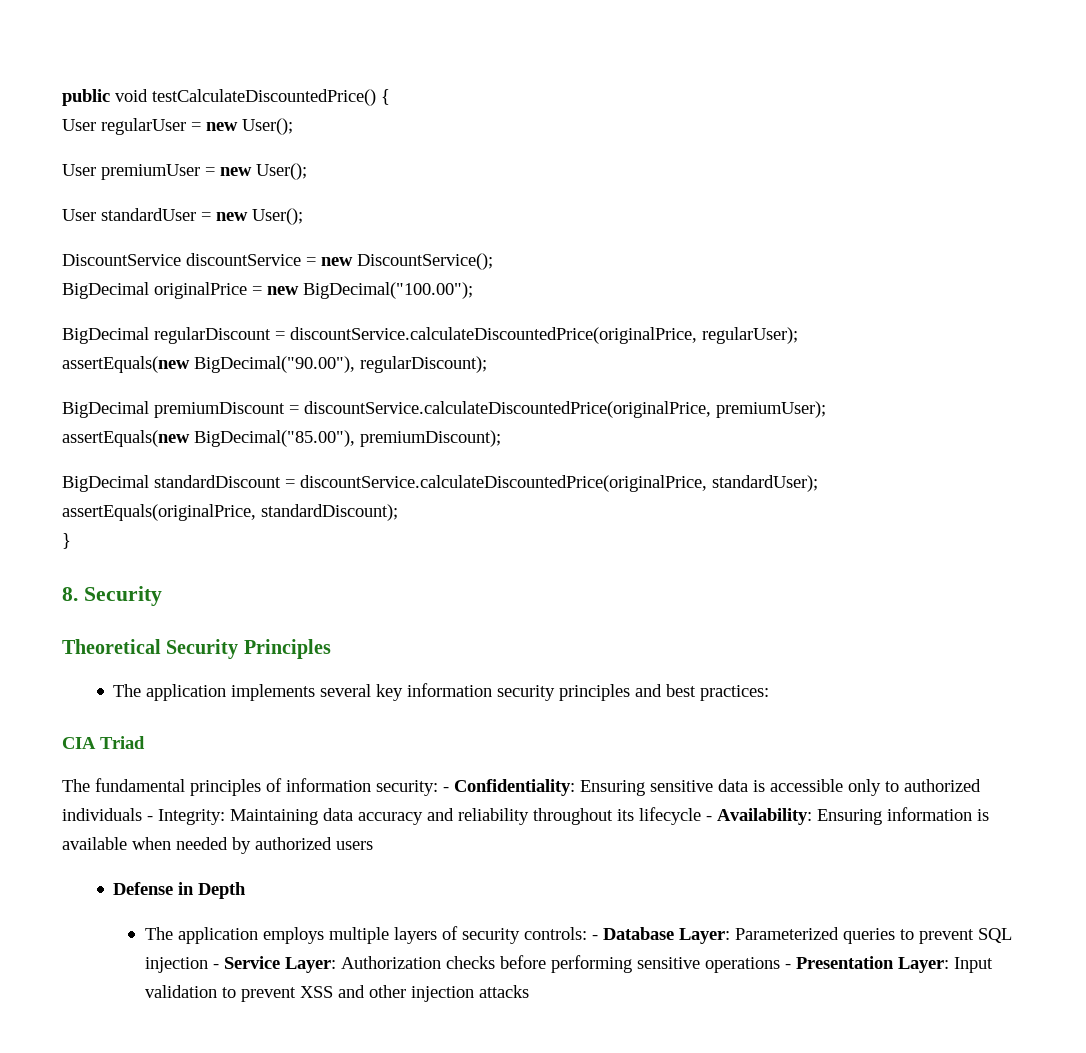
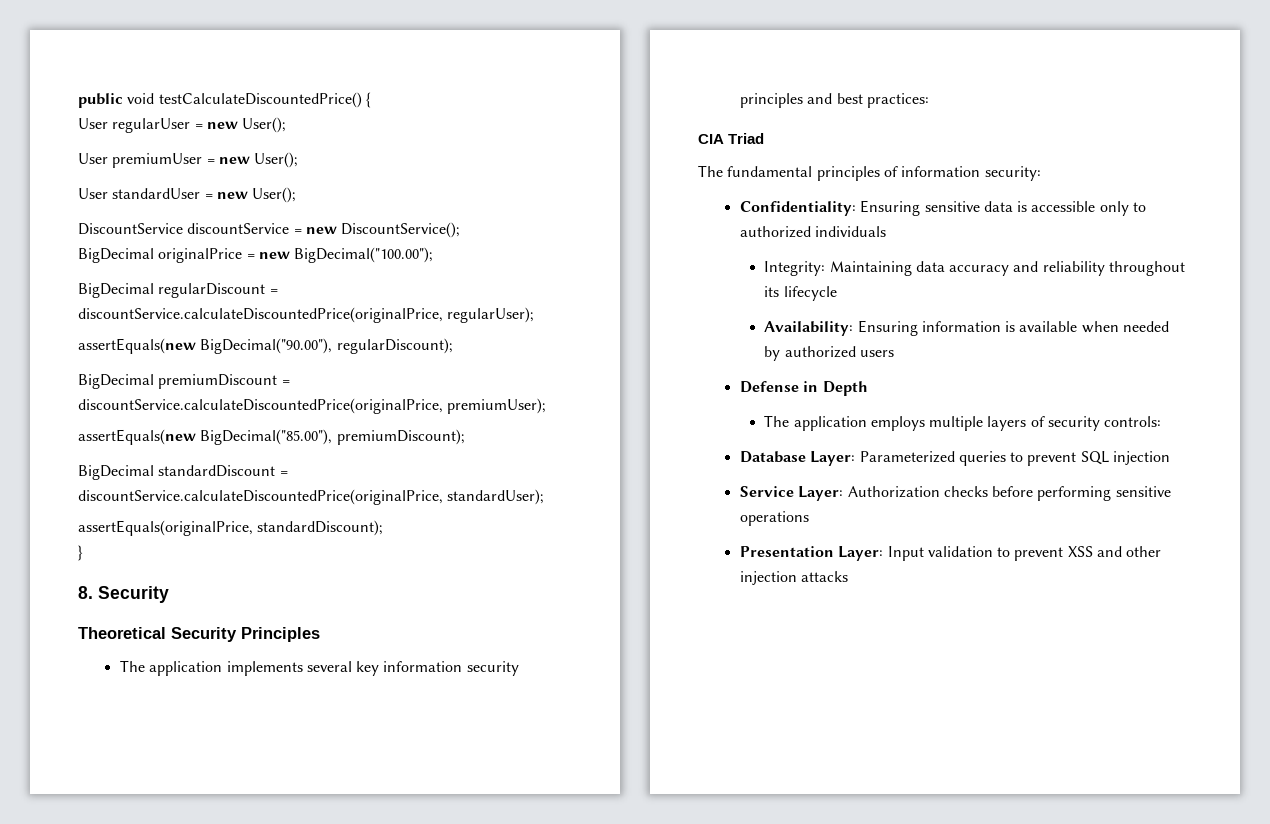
- The fundamental principles of information security: - Confidentiality: Ensuring sensitive data is accessible only to authorized individuals - Integrity: Maintaining data accuracy and reliability throughout its lifecycle - Availability: Ensuring information is available when needed by authorized users
+ The fundamental principles of information security:
+ Confidentiality: Ensuring sensitive data is accessible only to authorized individuals
+ Integrity: Maintaining data accuracy and reliability throughout its lifecycle
+ Availability: Ensuring information is available when needed by authorized users
- The application employs multiple layers of security controls: - Database Layer: Parameterized queries to prevent SQL injection - Service Layer: Authorization checks before performing sensitive operations - Presentation Layer: Input validation to prevent XSS and other injection attacks
+ The application employs multiple layers of security controls:
+ Database Layer: Parameterized queries to prevent SQL injection
+ Service Layer: Authorization checks before performing sensitive operations
+ Presentation Layer: Input validation to prevent XSS and other injection attacks

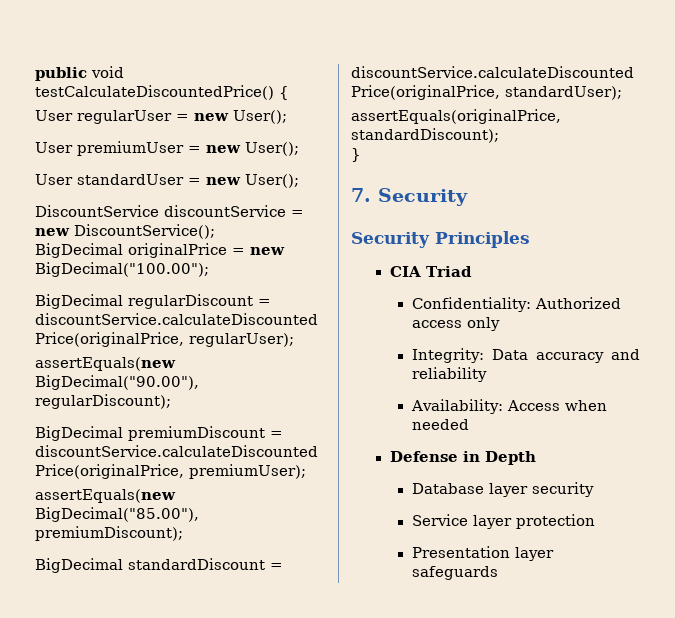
- 8. Security
+ 7. Security
- Theoretical Security Principles
+ Security Principles
- The application implements several key information security principles and best practices:
  CIA Triad
- The fundamental principles of information security:
- Confidentiality: Ensuring sensitive data is accessible only to authorized individuals
+ Confidentiality: Authorized access only
- Integrity: Maintaining data accuracy and reliability throughout its lifecycle
- Availability: Ensuring information is available when needed by authorized users
+ Integrity: Data accuracy and reliability
+ Availability: Access when needed
- The application employs multiple layers of security controls:
- Database Layer: Parameterized queries to prevent SQL injection
- Service Layer: Authorization checks before performing sensitive operations
- Presentation Layer: Input validation to prevent XSS and other injection attacks
+ Database layer security
+ Service layer protection
+ Presentation layer safeguards

